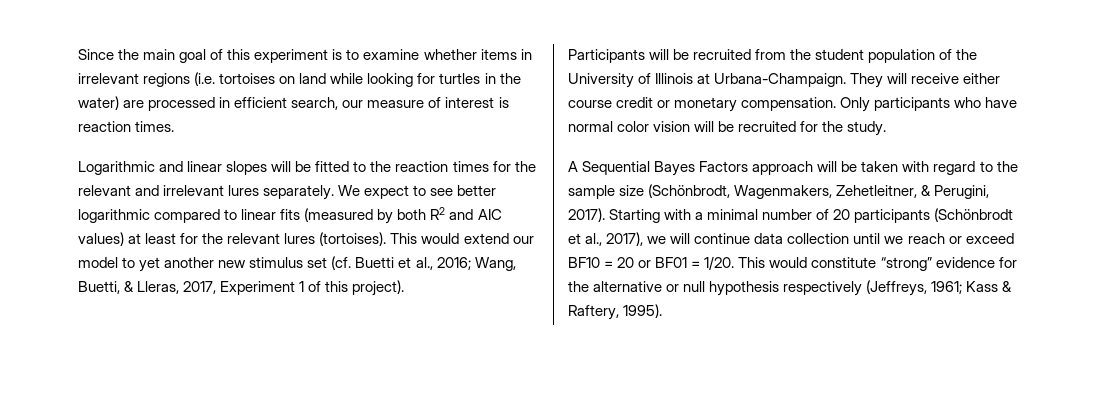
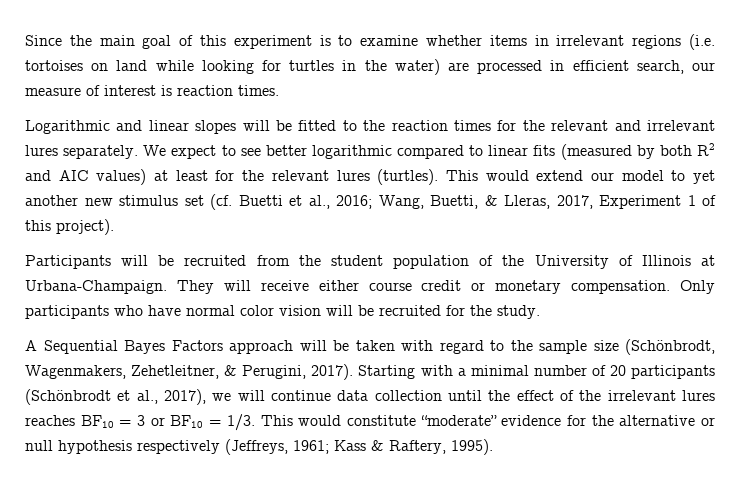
- We expect to see better logarithmic compared to linear fits (measured by both R2 and AIC values) at least for the relevant lures (tortoises).
+ We expect to see better logarithmic compared to linear fits (measured by both R2 and AIC values) at least for the relevant lures (turtles).
- Starting with a minimal number of 20 participants (Schönbrodt et al., 2017), we will continue data collection until we reach or exceed BF10 = 20 or BF01 = 1/20.
+ Starting with a minimal number of 20 participants (Schönbrodt et al., 2017), we will continue data collection until the effect of the irrelevant lures reaches BF10 = 3 or BF10 = 1/3.
- This would constitute “strong” evidence for the alternative or null hypothesis respectively (Jeffreys, 1961; Kass & Raftery, 1995).
+ This would constitute “moderate” evidence for the alternative or null hypothesis respectively (Jeffreys, 1961; Kass & Raftery, 1995).

